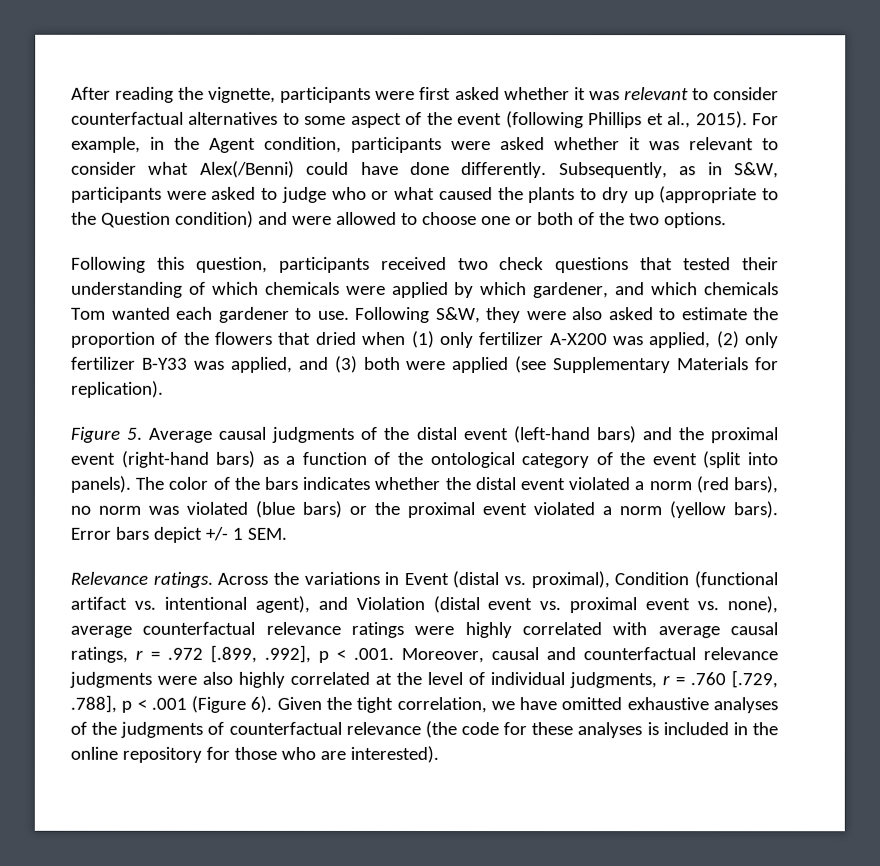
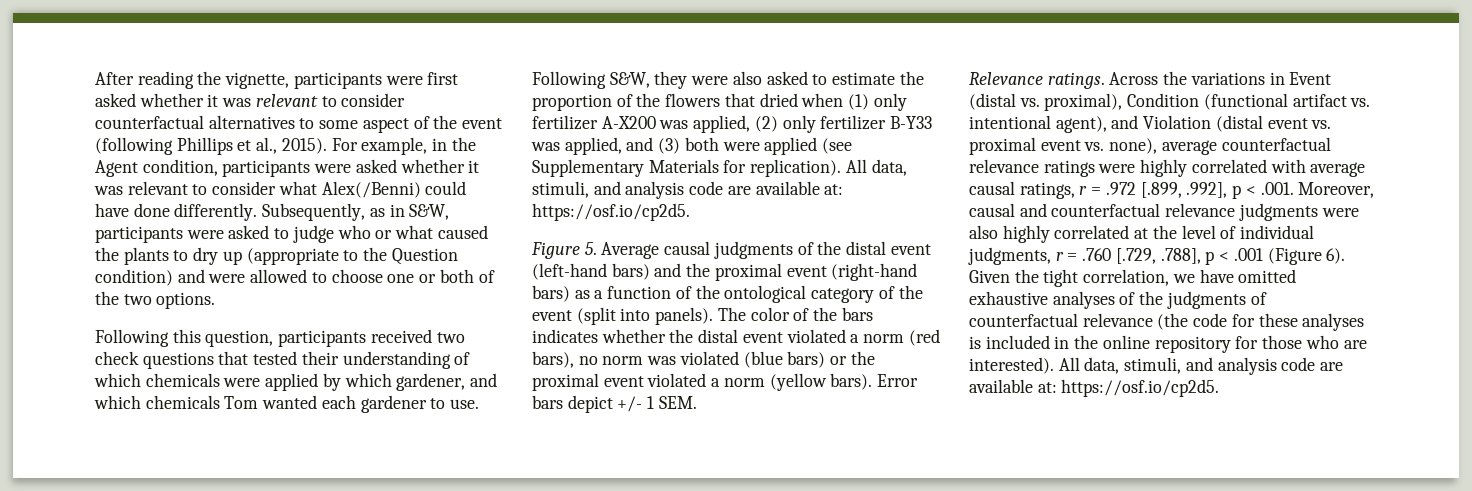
- Following S&W, they were also asked to estimate the proportion of the flowers that dried when (1) only fertilizer A-X200 was applied, (2) only fertilizer B-Y33 was applied, and (3) both were applied (see Supplementary Materials for replication).
+ Following S&W, they were also asked to estimate the proportion of the flowers that dried when (1) only fertilizer A-X200 was applied, (2) only fertilizer B-Y33 was applied, and (3) both were applied (see Supplementary Materials for replication). All data, stimuli, and analysis code are available at: https://osf.io/cp2d5.
- Given the tight correlation, we have omitted exhaustive analyses of the judgments of counterfactual relevance (the code for these analyses is included in the online repository for those who are interested).
+ Given the tight correlation, we have omitted exhaustive analyses of the judgments of counterfactual relevance (the code for these analyses is included in the online repository for those who are interested). All data, stimuli, and analysis code are available at: https://osf.io/cp2d5.

